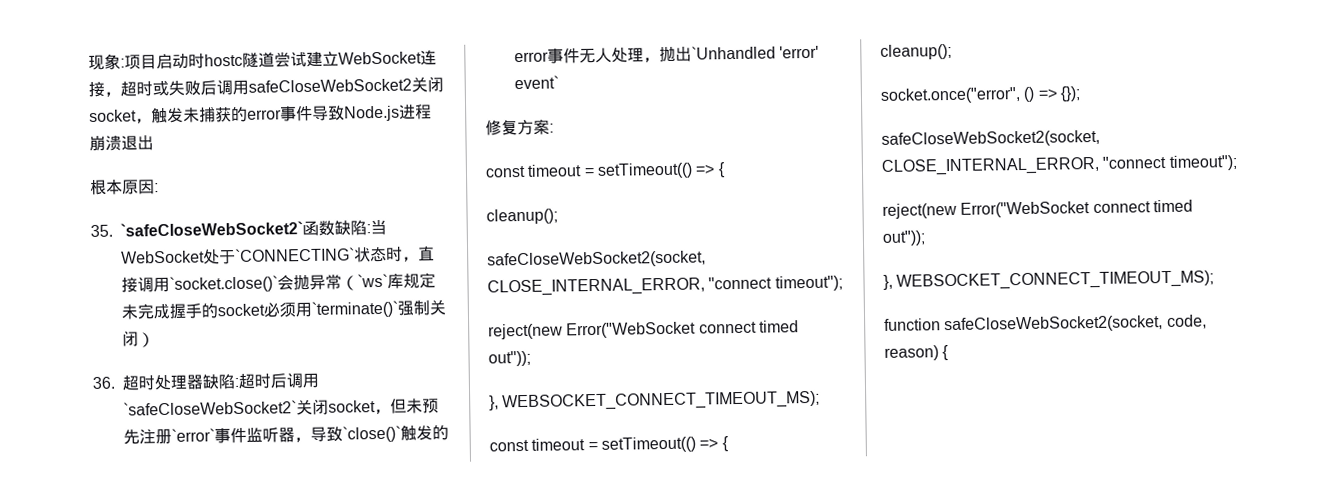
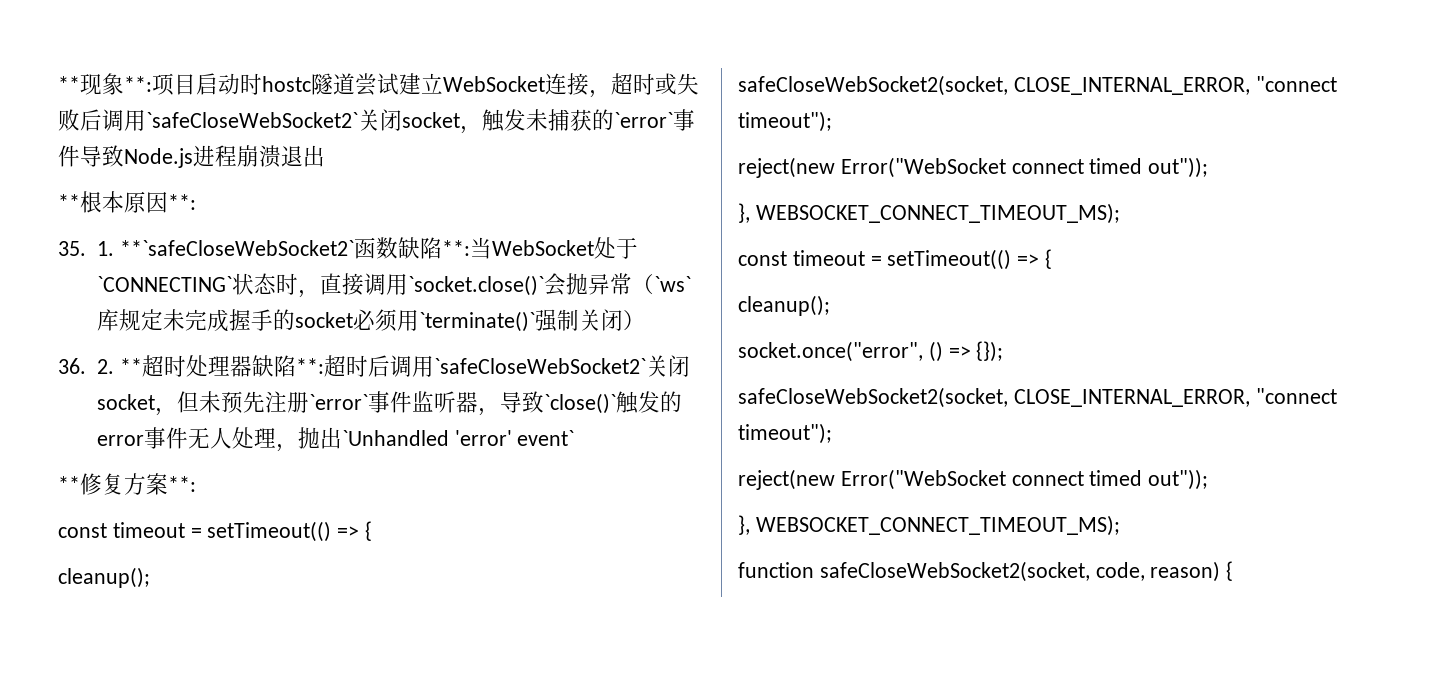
- 现象:项目启动时hostc隧道尝试建立WebSocket连接，超时或失败后调用safeCloseWebSocket2关闭socket，触发未捕获的error事件导致Node.js进程崩溃退出
+ **现象**:项目启动时hostc隧道尝试建立WebSocket连接，超时或失败后调用`safeCloseWebSocket2`关闭socket，触发未捕获的`error`事件导致Node.js进程崩溃退出
- 根本原因:
+ **根本原因**:
- 35. `safeCloseWebSocket2`函数缺陷:当WebSocket处于`CONNECTING`状态时，直接调用`socket.close()`会抛异常（`ws`库规定未完成握手的socket必须用`terminate()`强制关闭）
+ 35. 1. **`safeCloseWebSocket2`函数缺陷**:当WebSocket处于`CONNECTING`状态时，直接调用`socket.close()`会抛异常（`ws`库规定未完成握手的socket必须用`terminate()`强制关闭）
- 36.超时处理器缺陷:超时后调用`safeCloseWebSocket2`关闭socket，但未预先注册`error`事件监听器，导致`close()`触发的error事件无人处理，抛出`Unhandled 'error' event`
+ 36. 2. **超时处理器缺陷**:超时后调用`safeCloseWebSocket2`关闭socket，但未预先注册`error`事件监听器，导致`close()`触发的error事件无人处理，抛出`Unhandled 'error' event`
- 修复方案:
+ **修复方案**:

